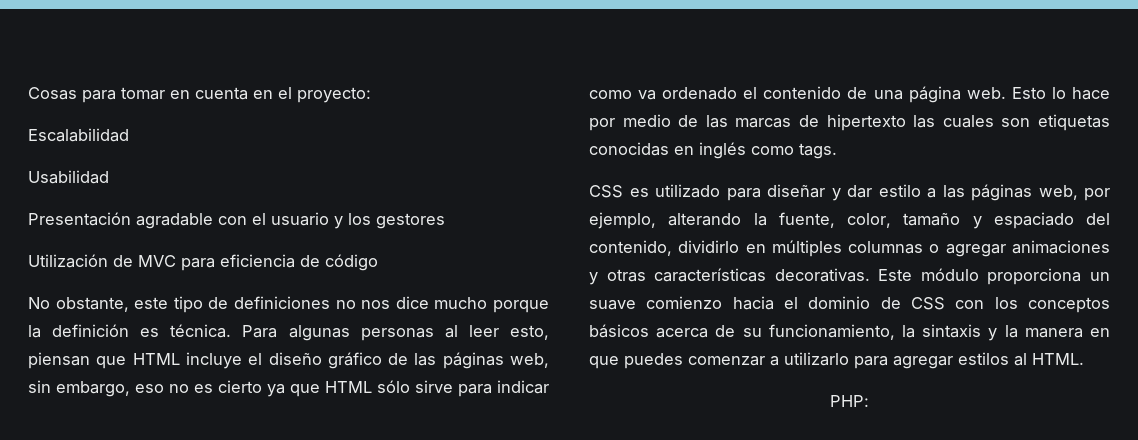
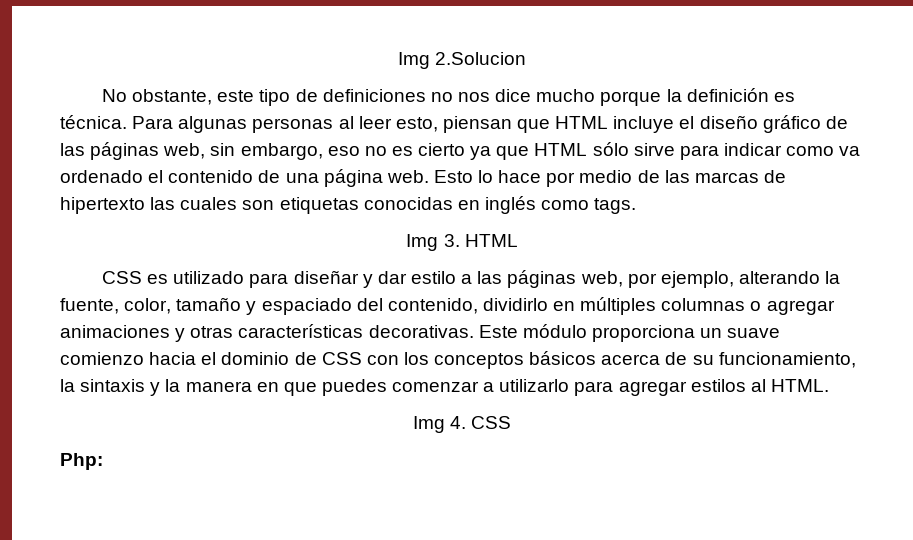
- Cosas para tomar en cuenta en el proyecto:
- Escalabilidad
- Usabilidad
- Presentación agradable con el usuario y los gestores
- Utilización de MVC para eficiencia de código
+ Img 2.Solucion
+ Img 3. HTML
- PHP:
+ Img 4. CSS
+ Php:

